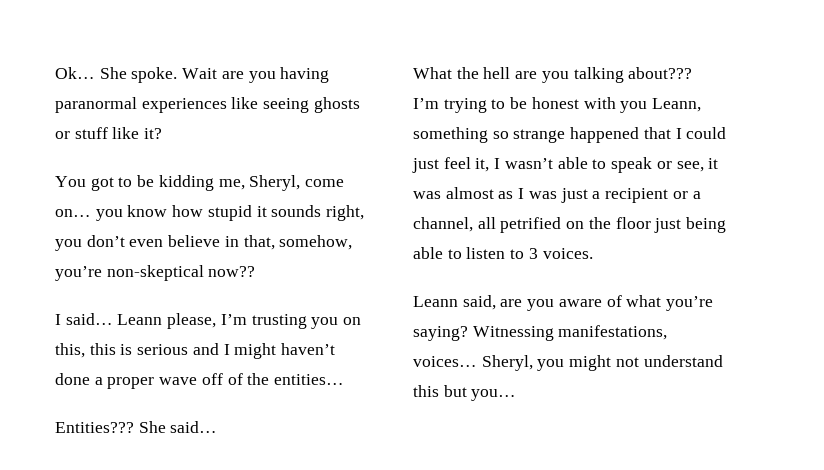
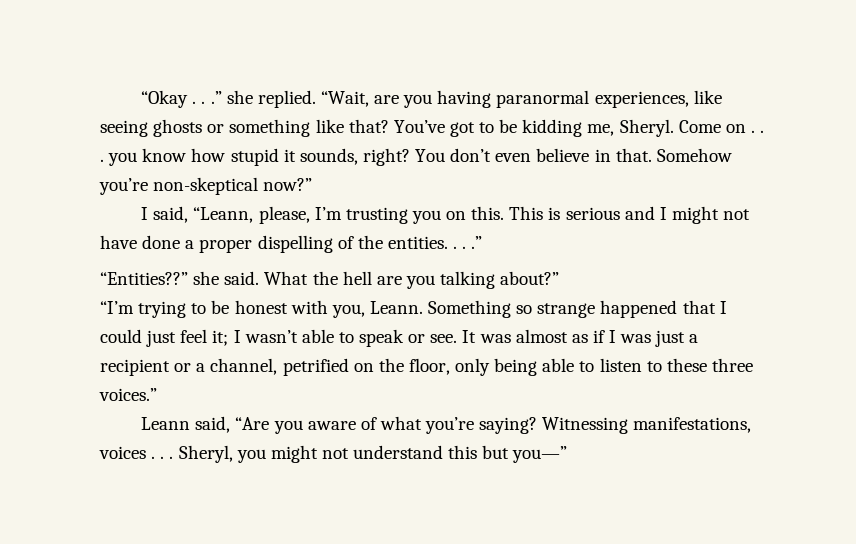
- Ok… She spoke. Wait are you having paranormal experiences like seeing ghosts or stuff like it?
- You got to be kidding me, Sheryl, come on… you know how stupid it sounds right, you don’t even believe in that, somehow, you’re non-skeptical now??
- I said… Leann please, I’m trusting you on this, this is serious and I might haven’t done a proper wave off of the entities…
- Entities??? She said…
- What the hell are you talking about???
- I’m trying to be honest with you Leann, something so strange happened that I could just feel it, I wasn’t able to speak or see, it was almost as I was just a recipient or a channel, all petrified on the floor just being able to listen to 3 voices.
+ “Okay . . .” she replied. “Wait, are you having paranormal experiences, like seeing ghosts or something like that? You’ve got to be kidding me, Sheryl. Come on . . . you know how stupid it sounds, right? You don’t even believe in that. Somehow you’re non-skeptical now?”
+ I said, “Leann, please, I’m trusting you on this. This is serious and I might not have done a proper dispelling of the entities. . . .”
+ “Entities??” she said. What the hell are you talking about?”
+ “I’m trying to be honest with you, Leann. Something so strange happened that I could just feel it; I wasn’t able to speak or see. It was almost as if I was just a recipient or a channel, petrified on the floor, only being able to listen to these three voices.”
- Leann said, are you aware of what you’re saying?
+ Leann said, “Are you aware of what you’re saying?
- Witnessing manifestations, voices…
+ Witnessing manifestations, voices . . .
- Sheryl, you might not understand this but you…
+ Sheryl, you might not understand this but you—”

